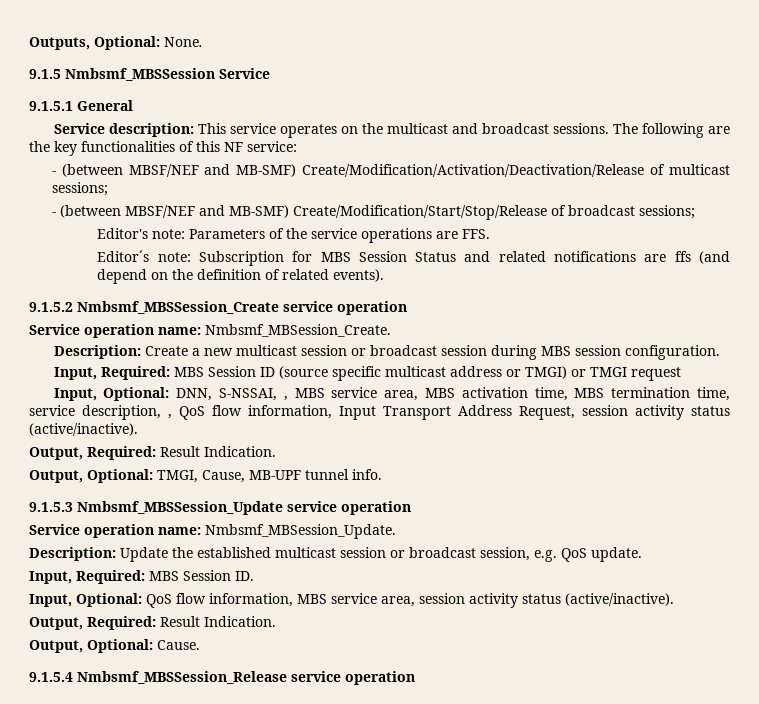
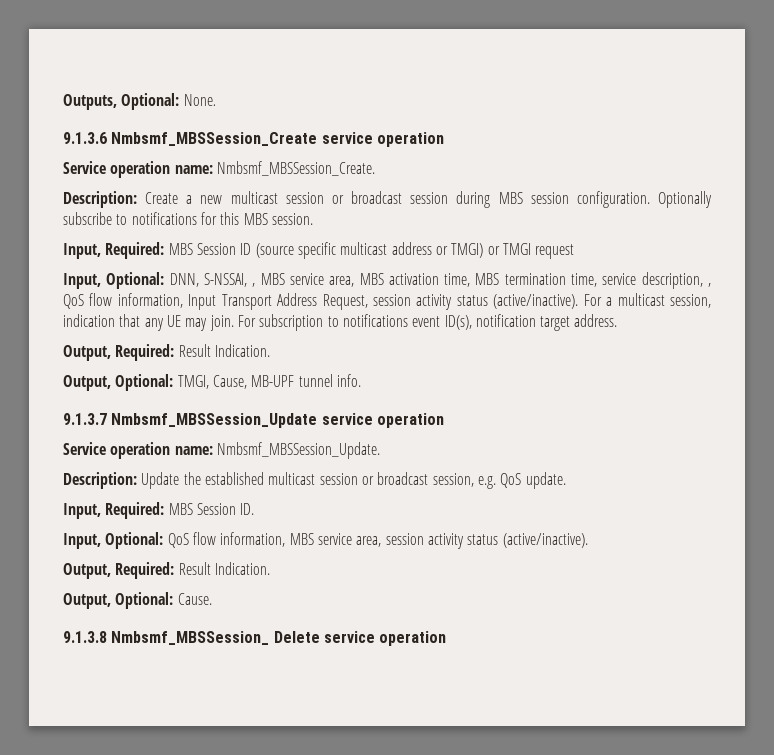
- 9.1.5 Nmbsmf_MBSSession Service
- 9.1.5.1 General
- Service description: This service operates on the multicast and broadcast sessions. The following are the key functionalities of this NF service:
- - (between MBSF/NEF and MB-SMF) Create/Modification/Activation/Deactivation/Release of multicast sessions;
- - (between MBSF/NEF and MB-SMF) Create/Modification/Start/Stop/Release of broadcast sessions;
- Editor's note: Parameters of the service operations are FFS.
- Editor´s note: Subscription for MBS Session Status and related notifications are ffs (and depend on the definition of related events).
- 9.1.5.2 Nmbsmf_MBSSession_Create service operation
+ 9.1.3.6 Nmbsmf_MBSSession_Create service operation
- Service operation name: Nmbsmf_MBSession_Create.
+ Service operation name: Nmbsmf_MBSSession_Create.
+ Optionally subscribe to notifications for this MBS session.
+ For a multicast session, indication that any UE may join. For subscription to notifications event ID(s), notification target address.
- 9.1.5.3 Nmbsmf_MBSSession_Update service operation
+ 9.1.3.7 Nmbsmf_MBSSession_Update service operation
- Service operation name: Nmbsmf_MBSession_Update.
+ Service operation name: Nmbsmf_MBSSession_Update.
- 9.1.5.4 Nmbsmf_MBSSession_Release service operation
+ 9.1.3.8 Nmbsmf_MBSSession_ Delete service operation

